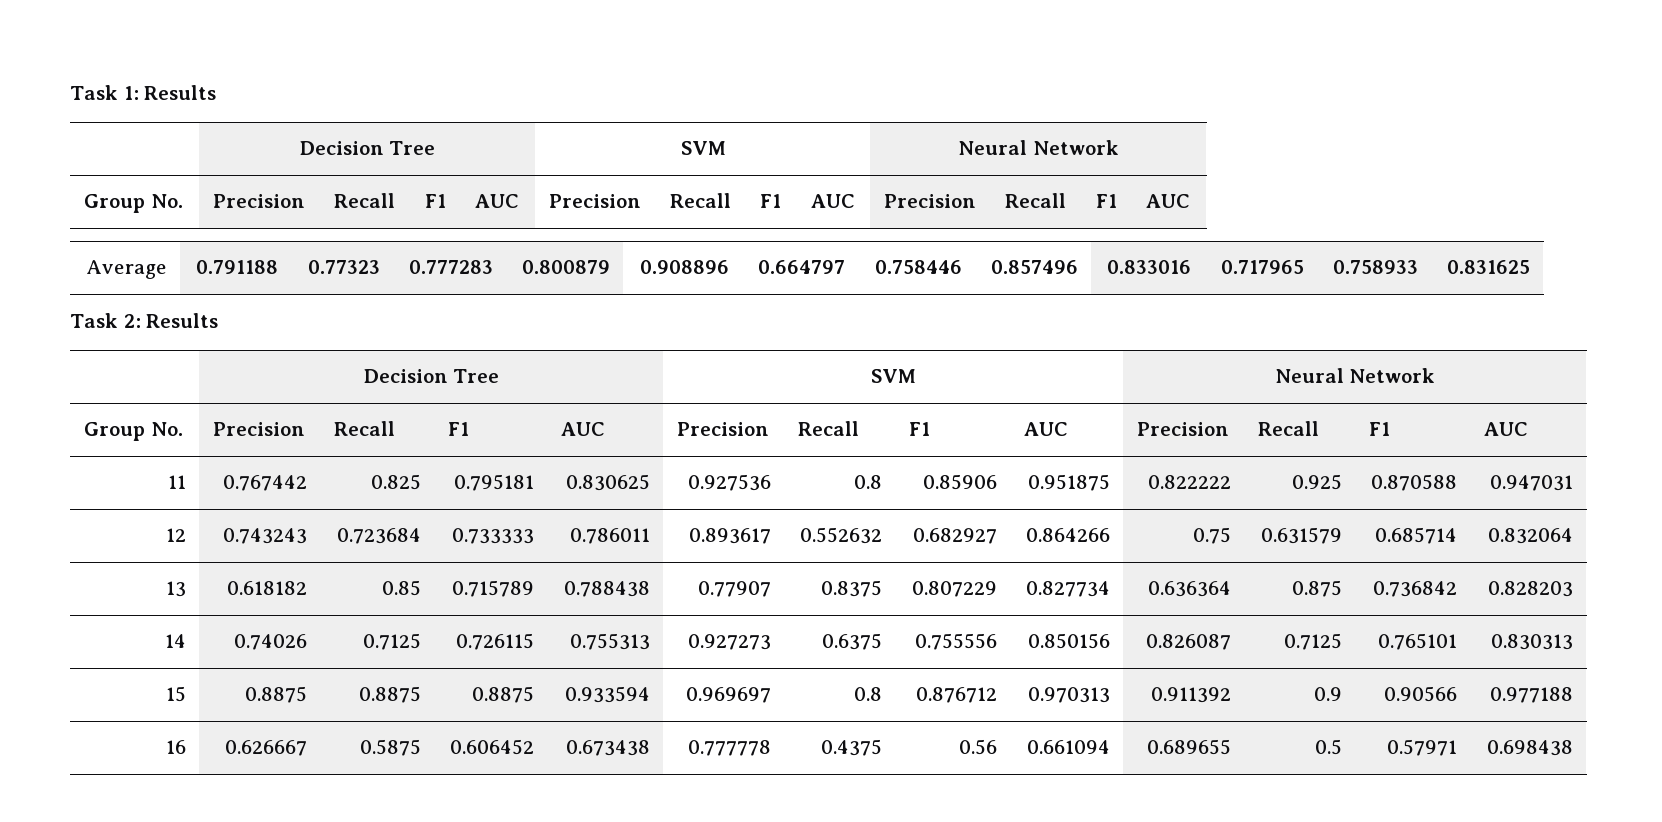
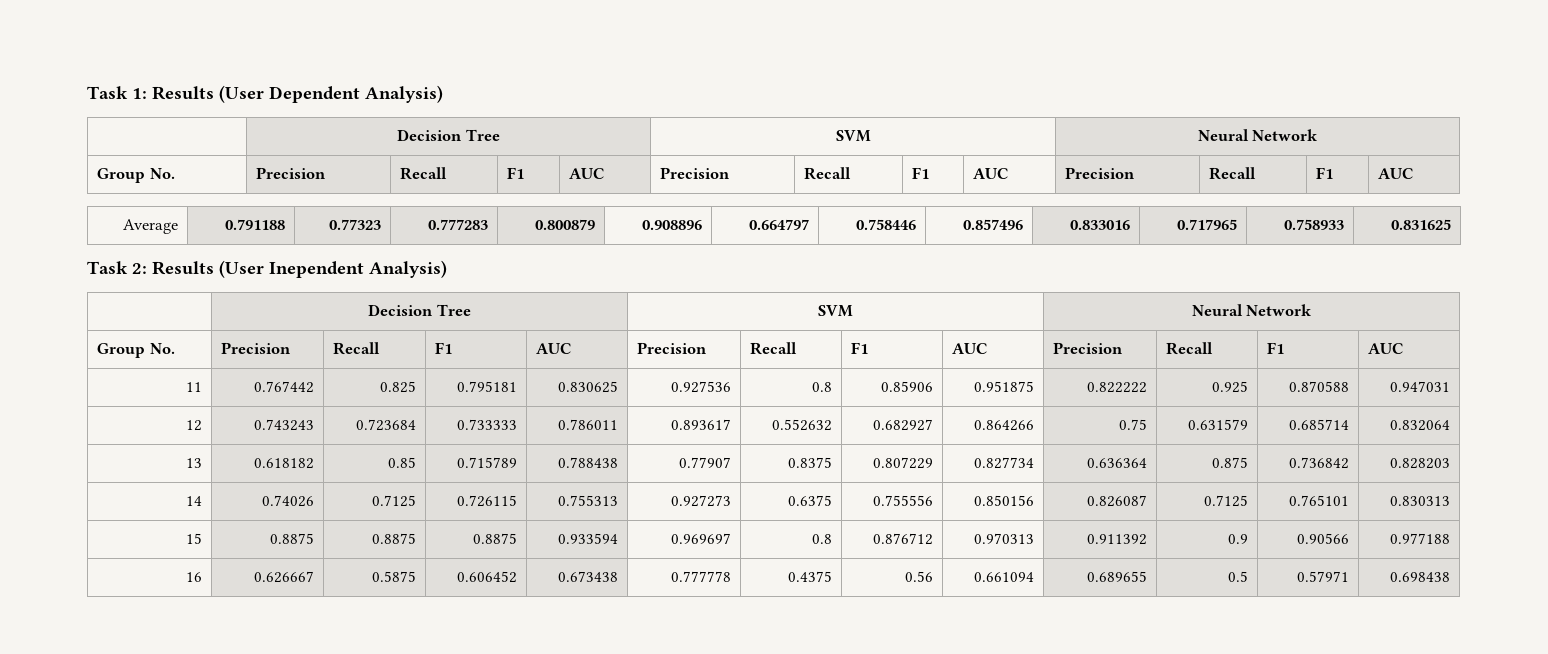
- Task 1: Results
+ Task 1: Results (User Dependent Analysis)
- Task 2: Results
+ Task 2: Results (User Inependent Analysis)

